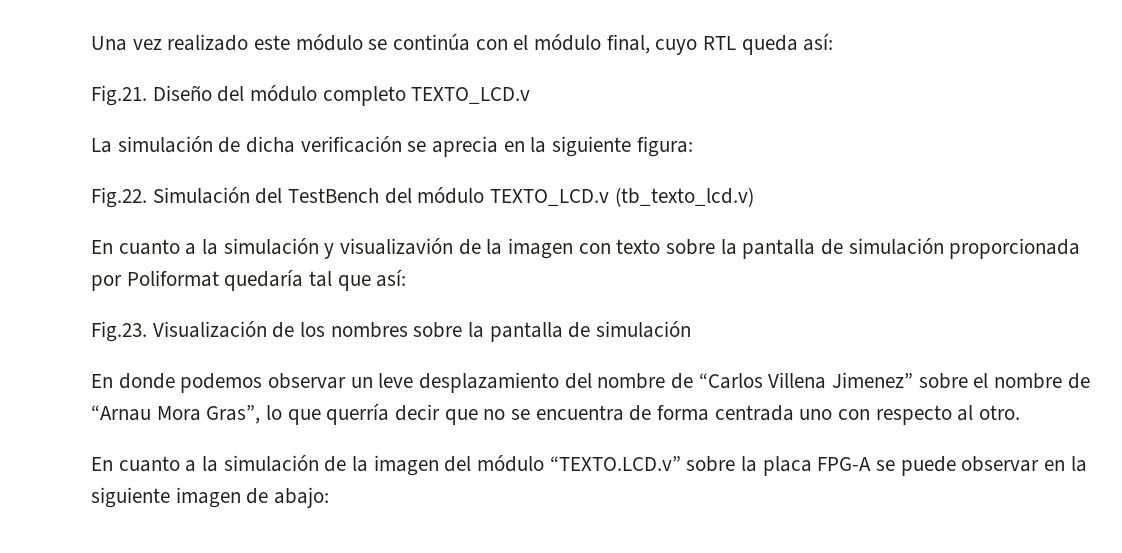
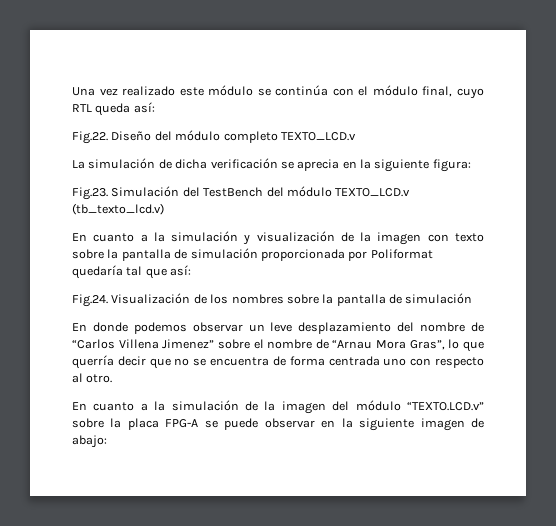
- Fig.21. Diseño del módulo completo TEXTO_LCD.v
+ Fig.22. Diseño del módulo completo TEXTO_LCD.v
- Fig.22. Simulación del TestBench del módulo TEXTO_LCD.v (tb_texto_lcd.v)
+ Fig.23. Simulación del TestBench del módulo TEXTO_LCD.v (tb_texto_lcd.v)
- En cuanto a la simulación y visualizavión de la imagen con texto sobre la pantalla de simulación proporcionada por Poliformat quedaría tal que así:
+ En cuanto a la simulación y visualización de la imagen con texto sobre la pantalla de simulación proporcionada por Poliformat quedaría tal que así:
- Fig.23. Visualización de los nombres sobre la pantalla de simulación
+ Fig.24. Visualización de los nombres sobre la pantalla de simulación

